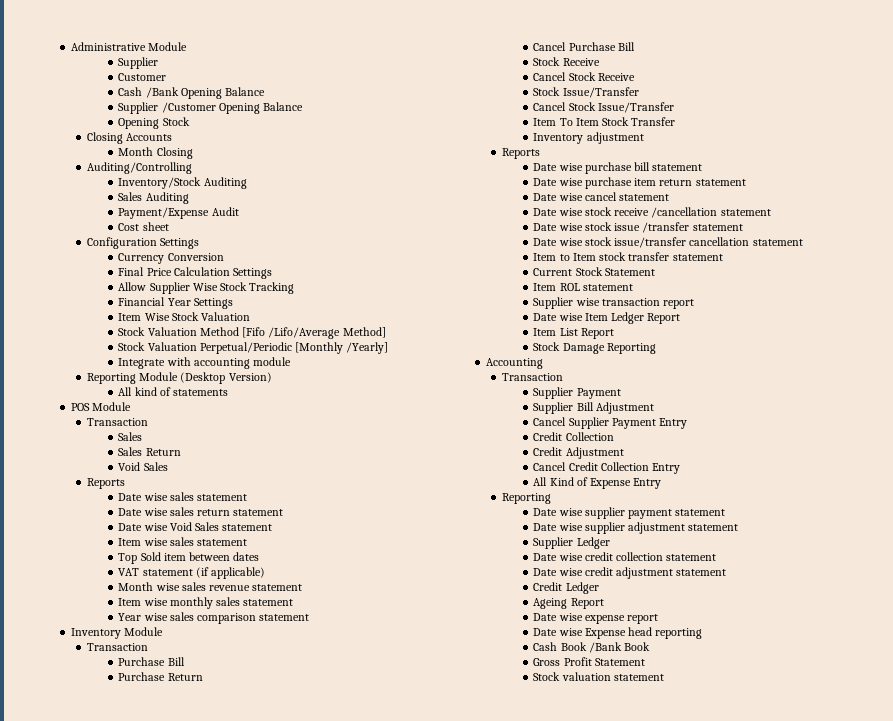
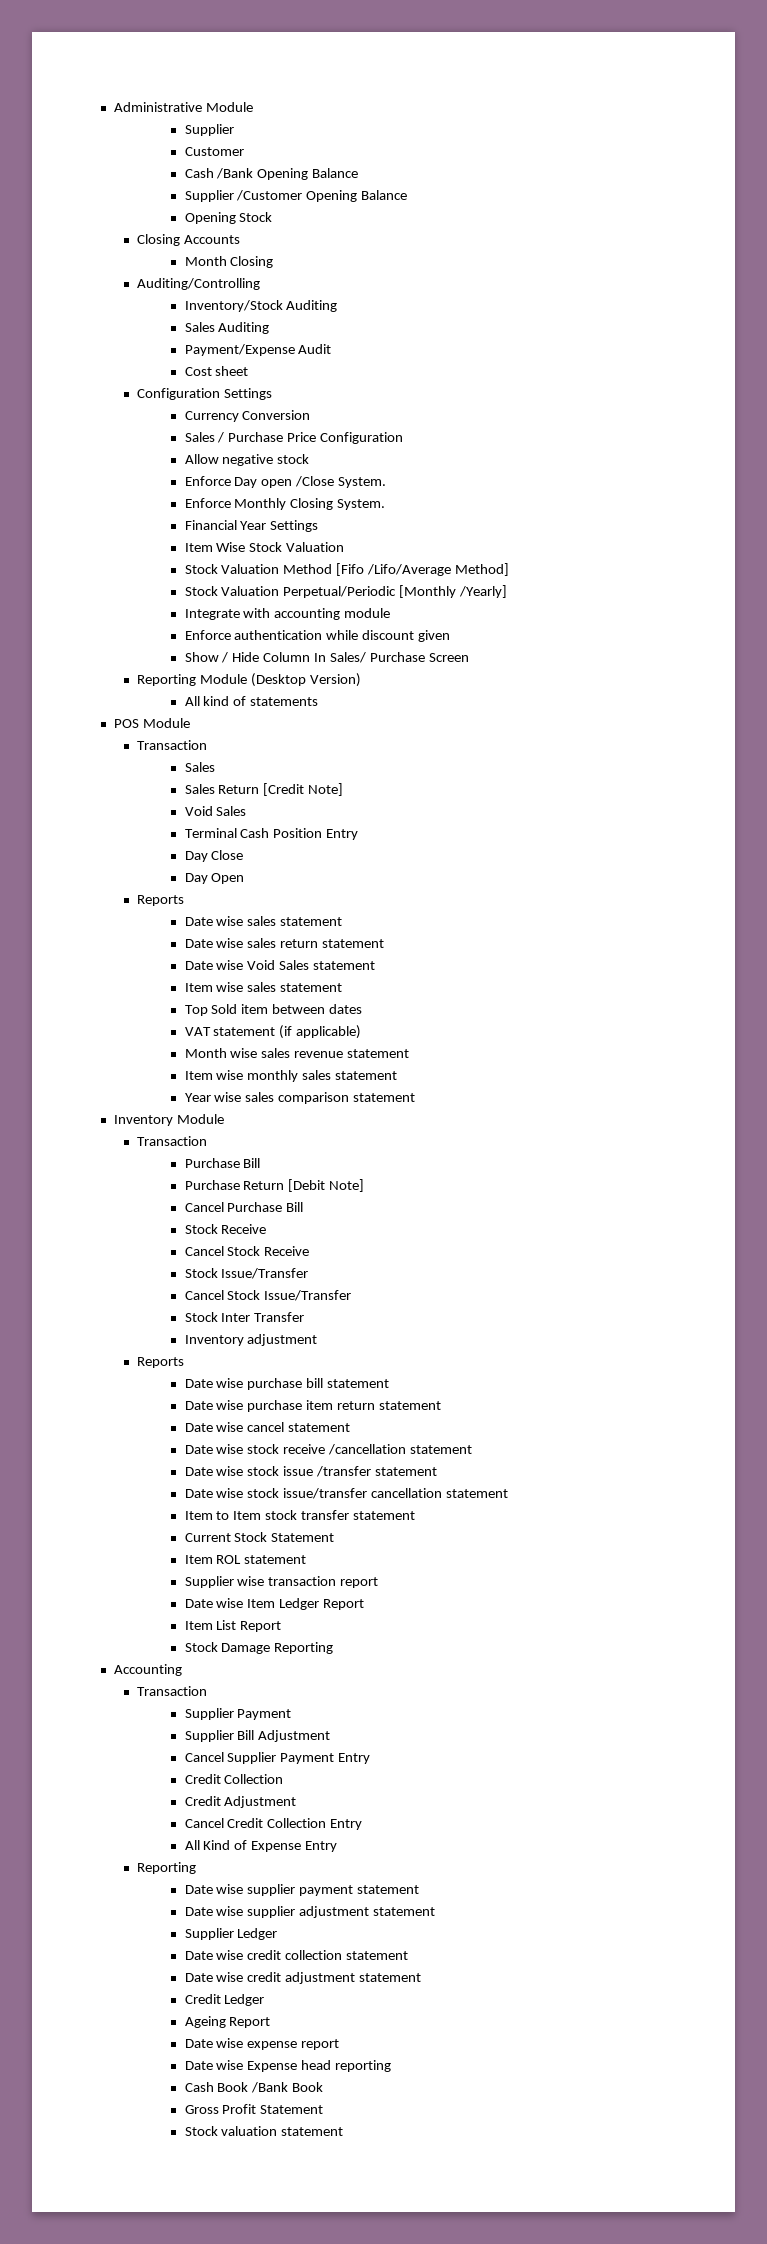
- Final Price Calculation Settings
- Allow Supplier Wise Stock Tracking
+ Sales / Purchase Price Configuration
+ Allow negative stock
+ Enforce Day open /Close System.
+ Enforce Monthly Closing System.
+ Enforce authentication while discount given
+ Show / Hide Column In Sales/ Purchase Screen
- Sales Return
+ Sales Return [Credit Note]
  Void Sales
+ Terminal Cash Position Entry
+ Day Close
+ Day Open
- Purchase Return
+ Purchase Return [Debit Note]
- Item To Item Stock Transfer
+ Stock Inter Transfer

